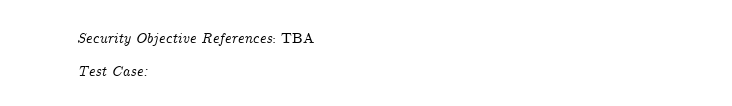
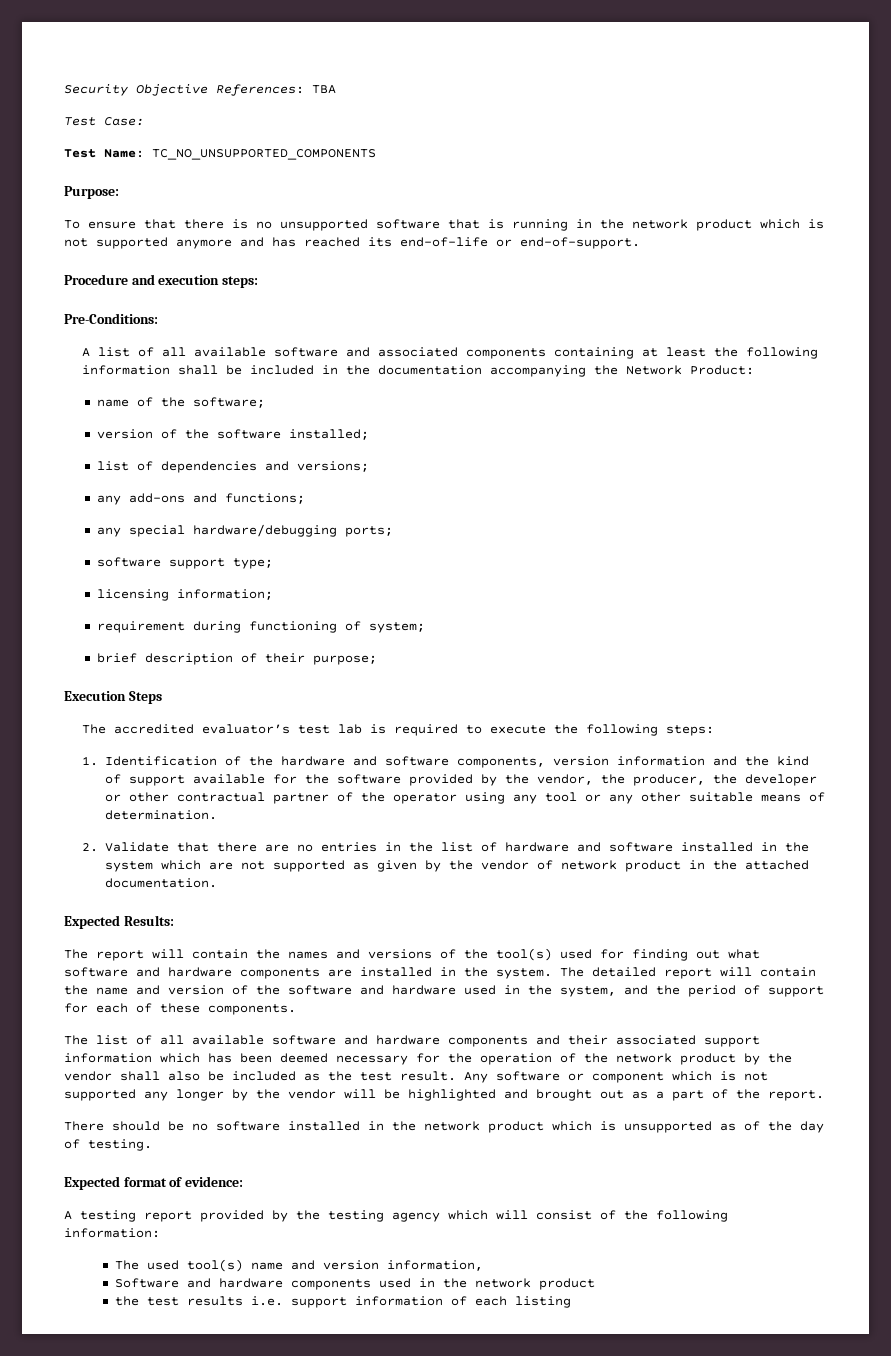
+ Test Name: TC_NO_UNSUPPORTED_COMPONENTS
+ Purpose:
+ To ensure that there is no unsupported software that is running in the network product which is not supported anymore and has reached its end-of-life or end-of-support.
+ Procedure and execution steps:
+ Pre-Conditions:
+ A list of all available software and associated components containing at least the following information shall be included in the documentation accompanying the Network Product:
+ name of the software;
+ version of the software installed;
+ list of dependencies and versions;
+ any add-ons and functions;
+ any special hardware/debugging ports;
+ software support type;
+ licensing information;
+ requirement during functioning of system;
+ brief description of their purpose;
+ Execution Steps
+ The accredited evaluator’s test lab is required to execute the following steps:
+ 1. Identification of the hardware and software components, version information and the kind of support available for the software provided by the vendor, the producer, the developer or other contractual partner of the operator using any tool or any other suitable means of determination.
+ 2. Validate that there are no entries in the list of hardware and software installed in the system which are not supported as given by the vendor of network product in the attached documentation.
+ Expected Results:
+ The report will contain the names and versions of the tool(s) used for finding out what software and hardware components are installed in the system. The detailed report will contain the name and version of the software and hardware used in the system, and the period of support for each of these components.
+ The list of all available software and hardware components and their associated support information which has been deemed necessary for the operation of the network product by the vendor shall also be included as the test result. Any software or component which is not supported any longer by the vendor will be highlighted and brought out as a part of the report.
+ There should be no software installed in the network product which is unsupported as of the day of testing.
+ Expected format of evidence:
+ A testing report provided by the testing agency which will consist of the following information:
+ The used tool(s) name and version information,
+ Software and hardware components used in the network product
+ the test results i.e. support information of each listing

